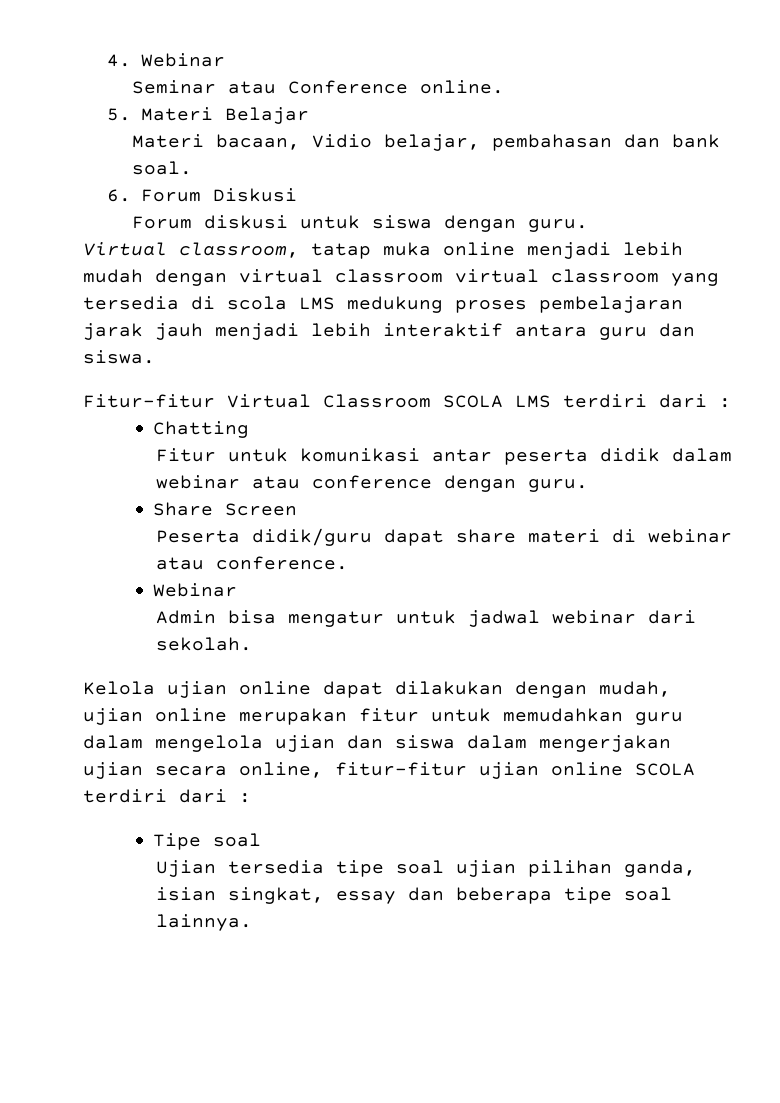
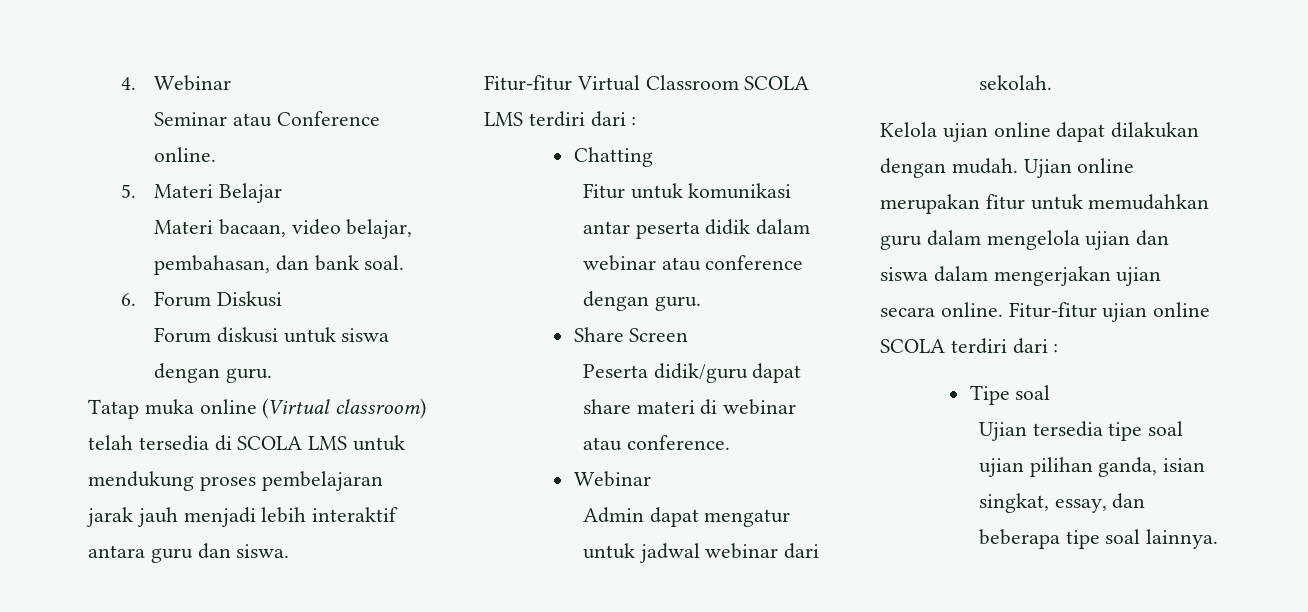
- Materi bacaan, Vidio belajar, pembahasan dan bank soal.
+ Materi bacaan, video belajar, pembahasan, dan bank soal.
- Virtual classroom, tatap muka online menjadi lebih mudah dengan virtual classroom virtual classroom yang tersedia di scola LMS medukung proses pembelajaran jarak jauh menjadi lebih interaktif antara guru dan siswa.
+ Tatap muka online (Virtual classroom) telah tersedia di SCOLA LMS untuk mendukung proses pembelajaran jarak jauh menjadi lebih interaktif antara guru dan siswa.
- Admin bisa mengatur untuk jadwal webinar dari sekolah.
+ Admin dapat mengatur untuk jadwal webinar dari sekolah.
- Kelola ujian online dapat dilakukan dengan mudah, ujian online merupakan fitur untuk memudahkan guru dalam mengelola ujian dan siswa dalam mengerjakan ujian secara online, fitur-fitur ujian online SCOLA terdiri dari :
+ Kelola ujian online dapat dilakukan dengan mudah. Ujian online merupakan fitur untuk memudahkan guru dalam mengelola ujian dan siswa dalam mengerjakan ujian secara online. Fitur-fitur ujian online SCOLA terdiri dari :
- Ujian tersedia tipe soal ujian pilihan ganda, isian singkat, essay dan beberapa tipe soal lainnya.
+ Ujian tersedia tipe soal ujian pilihan ganda, isian singkat, essay, dan beberapa tipe soal lainnya.

